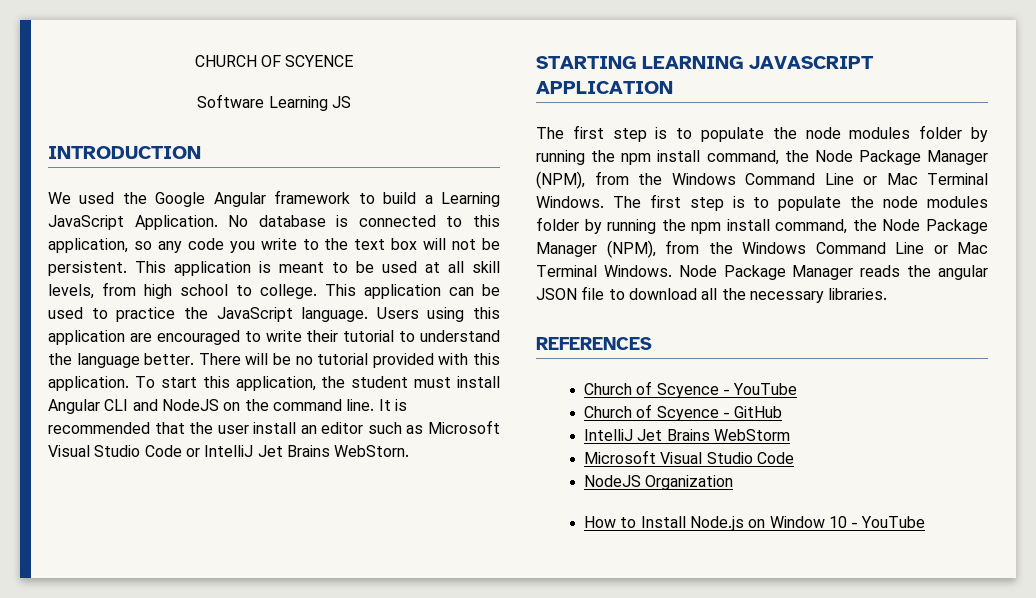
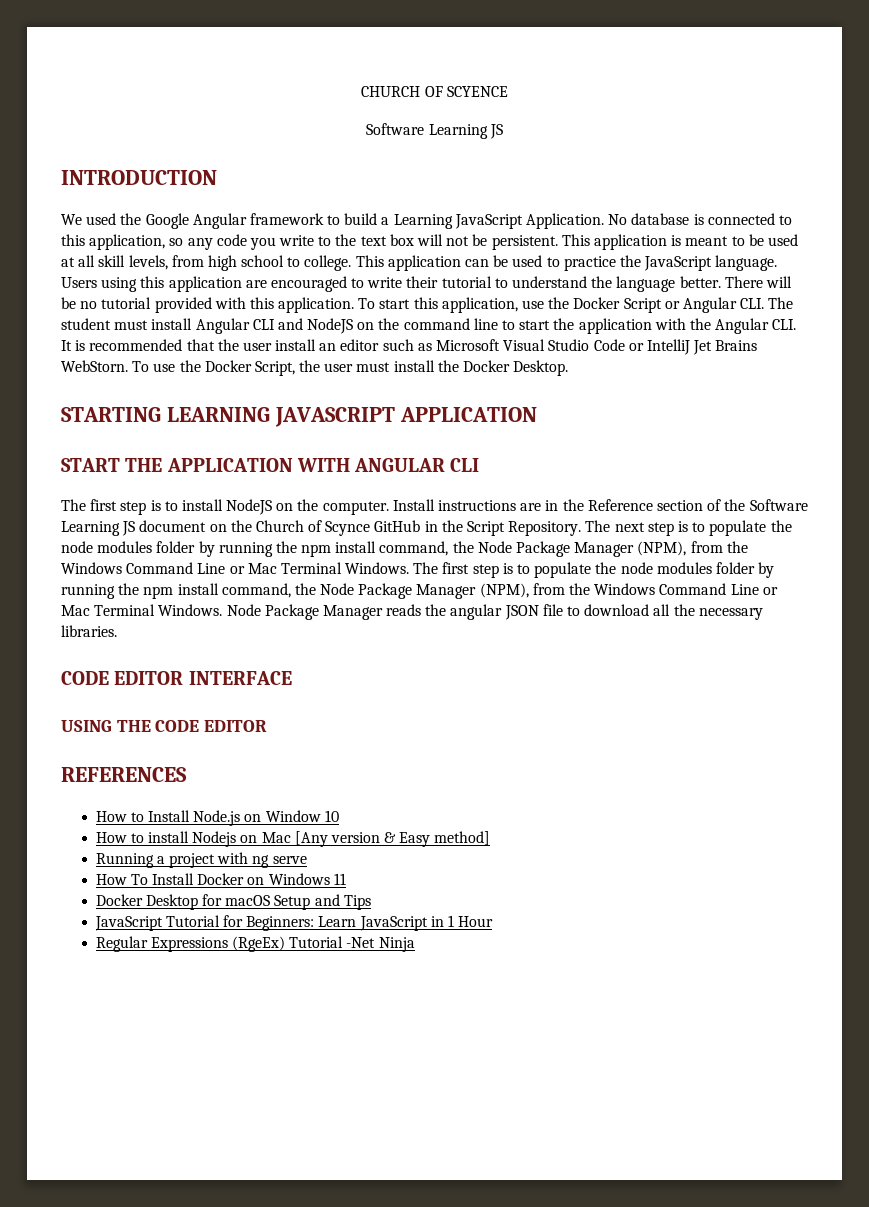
- To start this application, the student must install Angular CLI and NodeJS on the command line. It is recommended that the user install an editor such as Microsoft Visual Studio Code or IntelliJ Jet Brains WebStorn.
+ To start this application, use the Docker Script or Angular CLI. The student must install Angular CLI and NodeJS on the command line to start the application with the Angular CLI. It is recommended that the user install an editor such as Microsoft Visual Studio Code or IntelliJ Jet Brains WebStorn. To use the Docker Script, the user must install the Docker Desktop.
  STARTING LEARNING JAVASCRIPT APPLICATION
- The first step is to populate the node modules folder by running the npm install command, the Node Package Manager (NPM), from the Windows Command Line or Mac Terminal Windows.
+ START THE APPLICATION WITH ANGULAR CLI
+ The first step is to install NodeJS on the computer. Install instructions are in the Reference section of the Software Learning JS document on the Church of Scynce GitHub in the Script Repository. The next step is to populate the node modules folder by running the npm install command, the Node Package Manager (NPM), from the Windows Command Line or Mac Terminal Windows.
+ CODE EDITOR INTERFACE
+ USING THE CODE EDITOR
  REFERENCES
- Church of Scyence - YouTube
- Church of Scyence - GitHub
- IntelliJ Jet Brains WebStorm
- Microsoft Visual Studio Code
- NodeJS Organization
- How to Install Node.js on Window 10 - YouTube
+ How to Install Node.js on Window 10
+ How to install Nodejs on Mac [Any version & Easy method]
+ Running a project with ng serve
+ How To Install Docker on Windows 11
+ Docker Desktop for macOS Setup and Tips
+ JavaScript Tutorial for Beginners: Learn JavaScript in 1 Hour
+ Regular Expressions (RgeEx) Tutorial -Net Ninja

